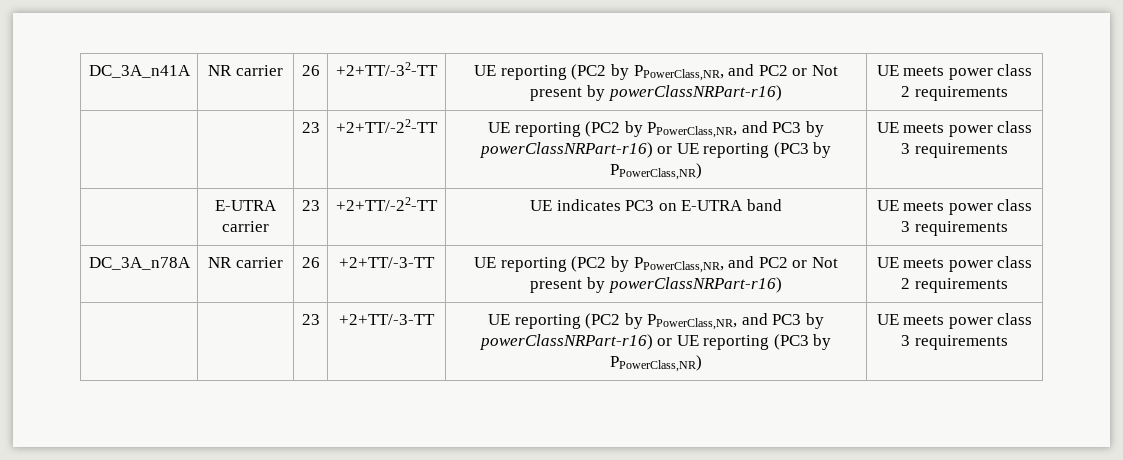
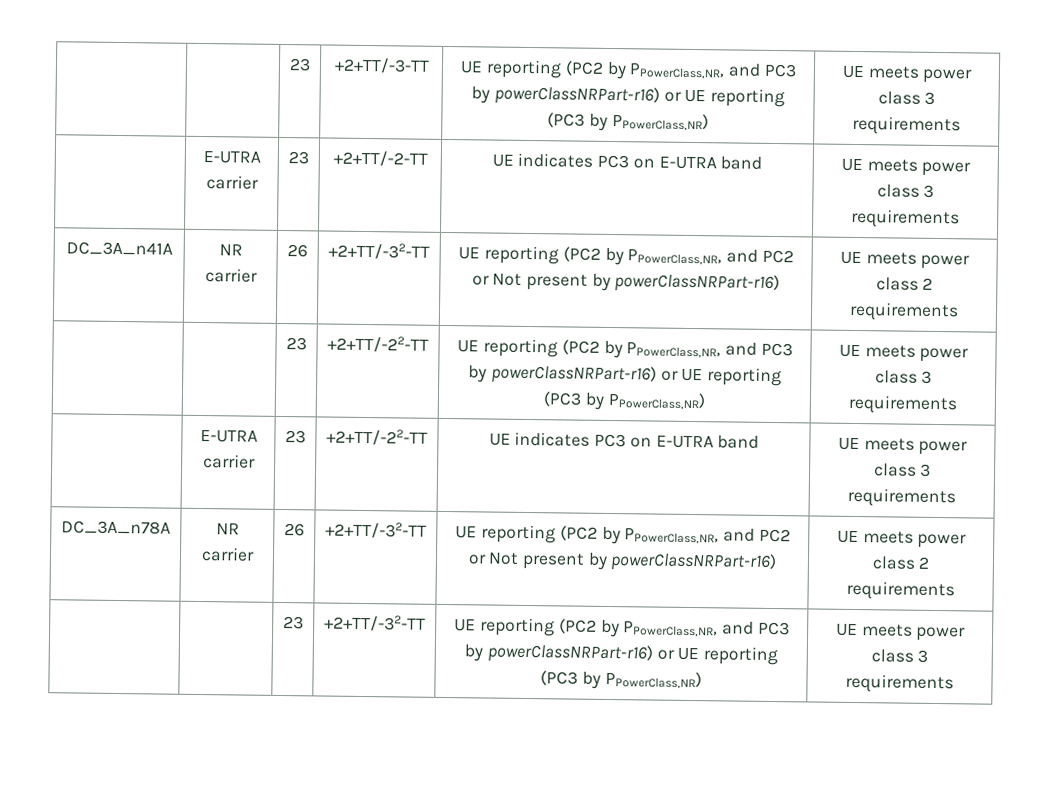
+ | | 23 | +2+TT/-3-TT | UE reporting (PC2 by PPowerClass,NR, and PC3 by powerClassNRPart-r16) or UE reporting (PC3 by PPowerClass,NR) | UE meets power class 3 requirements
+ | E-UTRA carrier | 23 | +2+TT/-2-TT | UE indicates PC3 on E-UTRA band | UE meets power class 3 requirements
- DC_3A_n78A | NR carrier | 26 | +2+TT/-3-TT | UE reporting (PC2 by PPowerClass,NR, and PC2 or Not present by powerClassNRPart-r16) | UE meets power class 2 requirements
+ DC_3A_n78A | NR carrier | 26 | +2+TT/-32-TT | UE reporting (PC2 by PPowerClass,NR, and PC2 or Not present by powerClassNRPart-r16) | UE meets power class 2 requirements
- | | 23 | +2+TT/-3-TT | UE reporting (PC2 by PPowerClass,NR, and PC3 by powerClassNRPart-r16) or UE reporting (PC3 by PPowerClass,NR) | UE meets power class 3 requirements
+ | | 23 | +2+TT/-32-TT | UE reporting (PC2 by PPowerClass,NR, and PC3 by powerClassNRPart-r16) or UE reporting (PC3 by PPowerClass,NR) | UE meets power class 3 requirements

